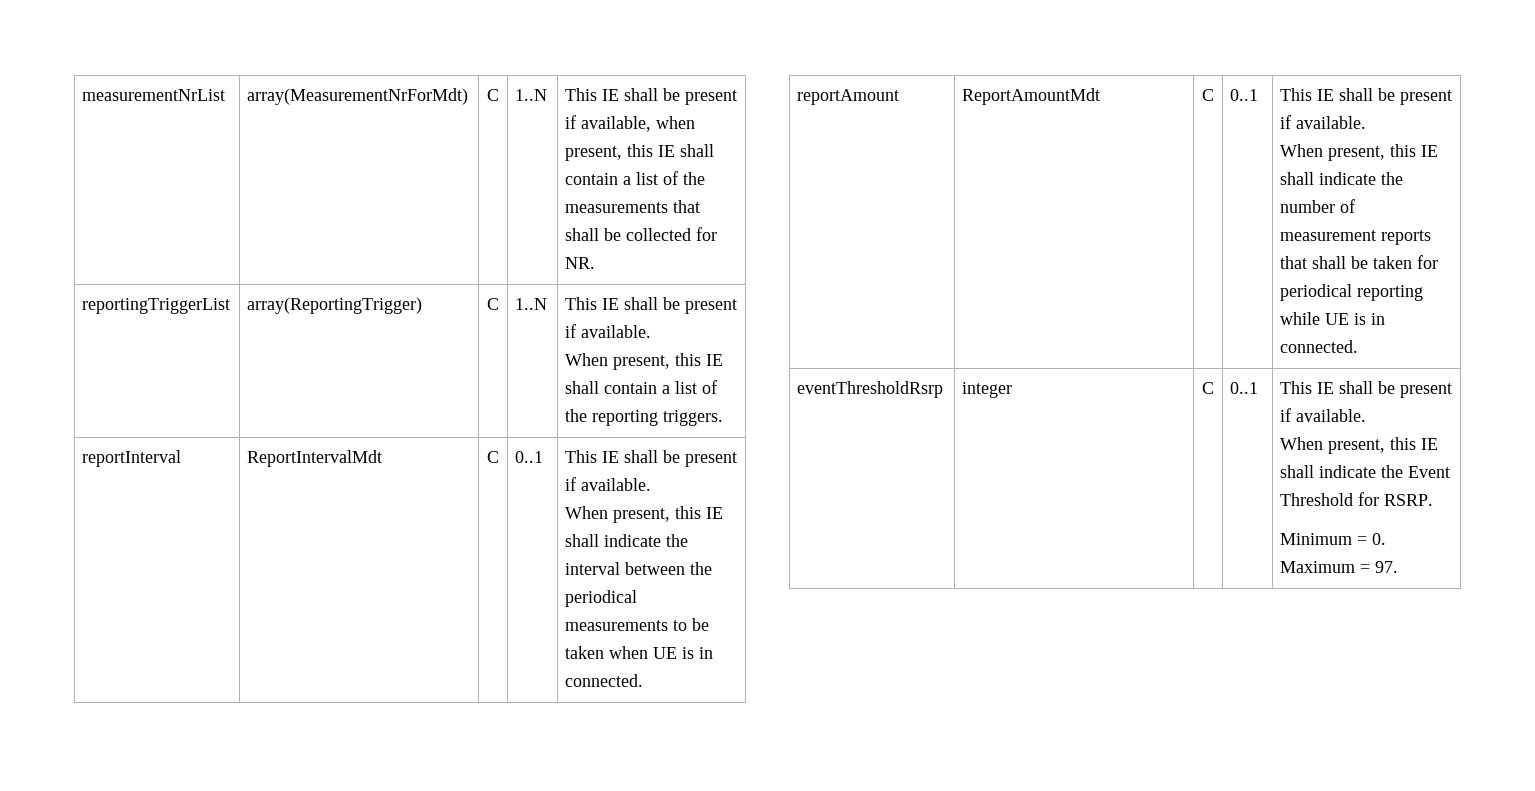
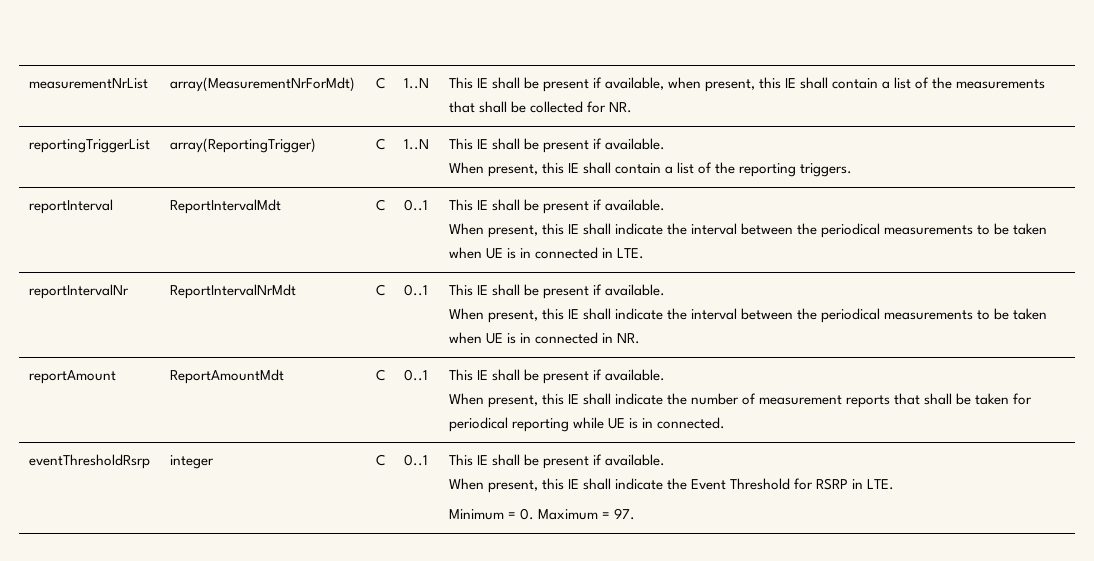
  reportInterval | ReportIntervalMdt | C | 0..1 | This IE shall be present if available.
- When present, this IE shall indicate the interval between the periodical measurements to be taken when UE is in connected.
+ When present, this IE shall indicate the interval between the periodical measurements to be taken when UE is in connected in LTE.
+ reportIntervalNr | ReportIntervalNrMdt | C | 0..1 | This IE shall be present if available.
+ When present, this IE shall indicate the interval between the periodical measurements to be taken when UE is in connected in NR.
  eventThresholdRsrp | integer | C | 0..1 | This IE shall be present if available.
- When present, this IE shall indicate the Event Threshold for RSRP.
+ When present, this IE shall indicate the Event Threshold for RSRP in LTE.

